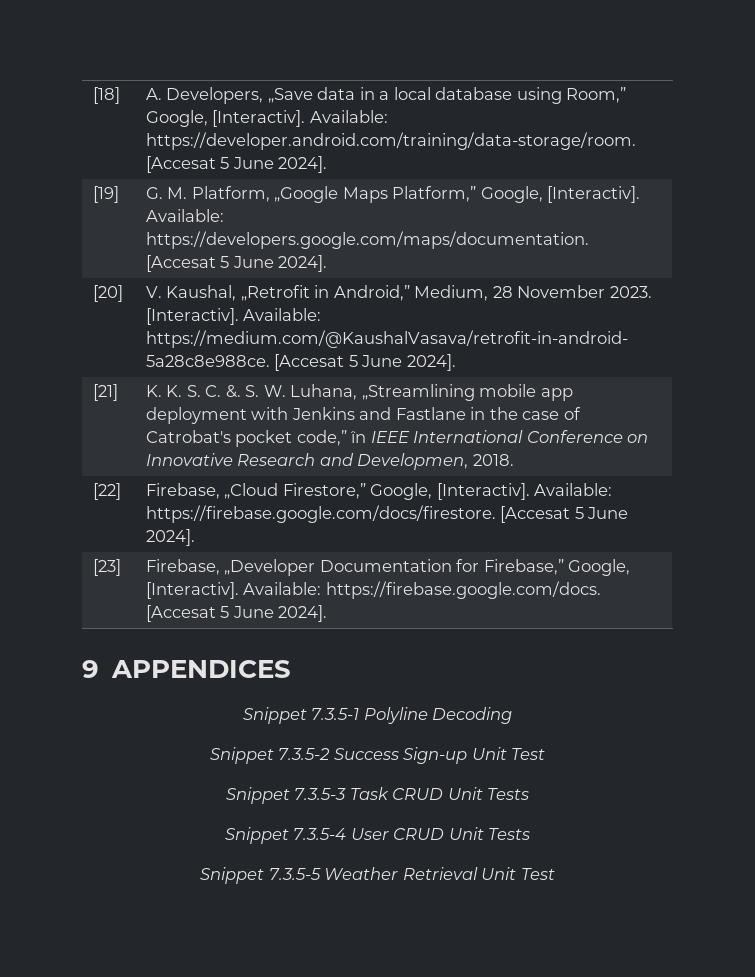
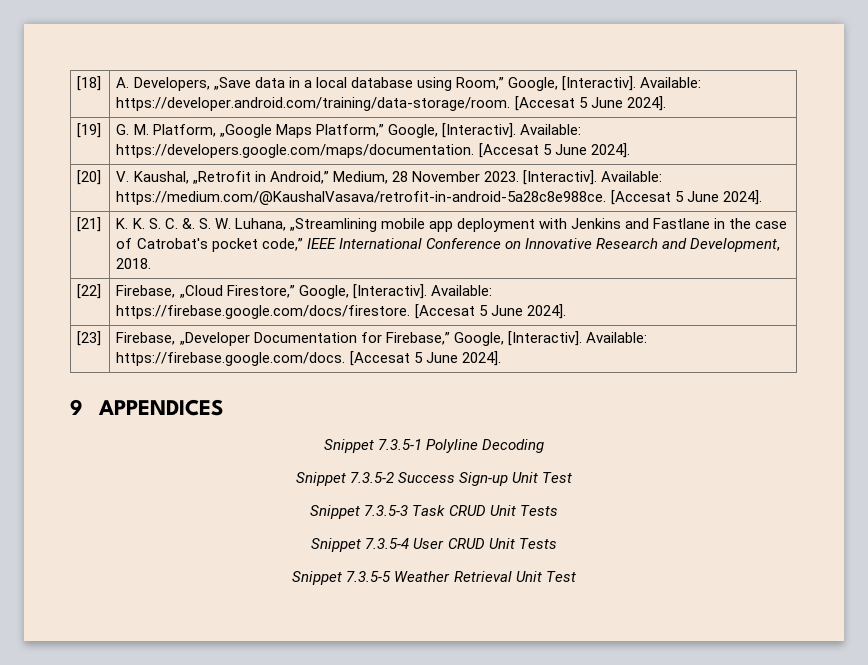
- [21] | K. K. S. C. &. S. W. Luhana, „Streamlining mobile app deployment with Jenkins and Fastlane in the case of Catrobat's pocket code,” în IEEE International Conference on Innovative Research and Developmen, 2018.
+ [21] | K. K. S. C. &. S. W. Luhana, „Streamlining mobile app deployment with Jenkins and Fastlane in the case of Catrobat's pocket code,” IEEE International Conference on Innovative Research and Development, 2018.

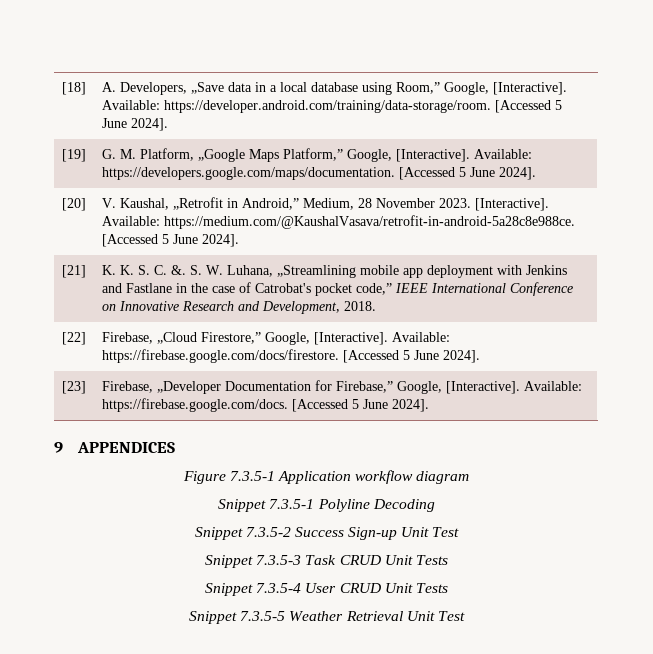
- [18] | A. Developers, „Save data in a local database using Room,” Google, [Interactiv]. Available: https://developer.android.com/training/data-storage/room. [Accesat 5 June 2024].
+ [18] | A. Developers, „Save data in a local database using Room,” Google, [Interactive]. Available: https://developer.android.com/training/data-storage/room. [Accessed 5 June 2024].
- [19] | G. M. Platform, „Google Maps Platform,” Google, [Interactiv]. Available: https://developers.google.com/maps/documentation. [Accesat 5 June 2024].
+ [19] | G. M. Platform, „Google Maps Platform,” Google, [Interactive]. Available: https://developers.google.com/maps/documentation. [Accessed 5 June 2024].
- [20] | V. Kaushal, „Retrofit in Android,” Medium, 28 November 2023. [Interactiv]. Available: https://medium.com/@KaushalVasava/retrofit-in-android-5a28c8e988ce. [Accesat 5 June 2024].
+ [20] | V. Kaushal, „Retrofit in Android,” Medium, 28 November 2023. [Interactive]. Available: https://medium.com/@KaushalVasava/retrofit-in-android-5a28c8e988ce. [Accessed 5 June 2024].
- [22] | Firebase, „Cloud Firestore,” Google, [Interactiv]. Available: https://firebase.google.com/docs/firestore. [Accesat 5 June 2024].
+ [22] | Firebase, „Cloud Firestore,” Google, [Interactive]. Available: https://firebase.google.com/docs/firestore. [Accessed 5 June 2024].
- [23] | Firebase, „Developer Documentation for Firebase,” Google, [Interactiv]. Available: https://firebase.google.com/docs. [Accesat 5 June 2024].
+ [23] | Firebase, „Developer Documentation for Firebase,” Google, [Interactive]. Available: https://firebase.google.com/docs. [Accessed 5 June 2024].
+ Figure 7.3.5-1 Application workflow diagram

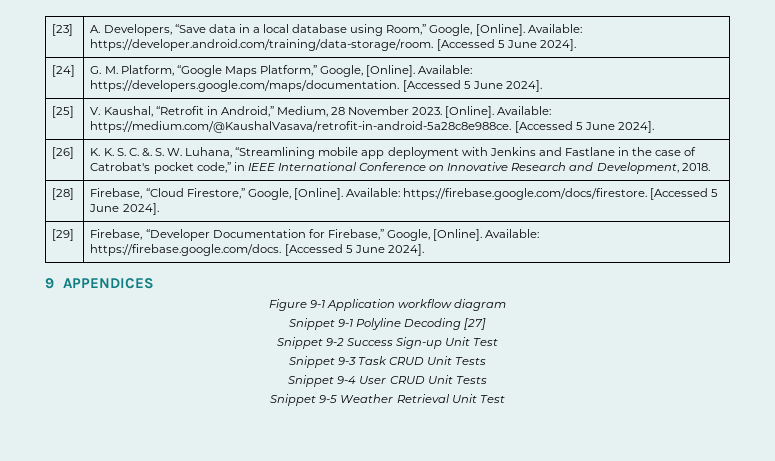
- [18] | A. Developers, „Save data in a local database using Room,” Google, [Interactive]. Available: https://developer.android.com/training/data-storage/room. [Accessed 5 June 2024].
+ [23] | A. Developers, “Save data in a local database using Room,” Google, [Online]. Available: https://developer.android.com/training/data-storage/room. [Accessed 5 June 2024].
- [19] | G. M. Platform, „Google Maps Platform,” Google, [Interactive]. Available: https://developers.google.com/maps/documentation. [Accessed 5 June 2024].
+ [24] | G. M. Platform, “Google Maps Platform,” Google, [Online]. Available: https://developers.google.com/maps/documentation. [Accessed 5 June 2024].
- [20] | V. Kaushal, „Retrofit in Android,” Medium, 28 November 2023. [Interactive]. Available: https://medium.com/@KaushalVasava/retrofit-in-android-5a28c8e988ce. [Accessed 5 June 2024].
+ [25] | V. Kaushal, “Retrofit in Android,” Medium, 28 November 2023. [Online]. Available: https://medium.com/@KaushalVasava/retrofit-in-android-5a28c8e988ce. [Accessed 5 June 2024].
- [21] | K. K. S. C. &. S. W. Luhana, „Streamlining mobile app deployment with Jenkins and Fastlane in the case of Catrobat's pocket code,” IEEE International Conference on Innovative Research and Development, 2018.
+ [26] | K. K. S. C. &. S. W. Luhana, “Streamlining mobile app deployment with Jenkins and Fastlane in the case of Catrobat's pocket code,” in IEEE International Conference on Innovative Research and Development, 2018.
- [22] | Firebase, „Cloud Firestore,” Google, [Interactive]. Available: https://firebase.google.com/docs/firestore. [Accessed 5 June 2024].
+ [28] | Firebase, “Cloud Firestore,” Google, [Online]. Available: https://firebase.google.com/docs/firestore. [Accessed 5 June 2024].
- [23] | Firebase, „Developer Documentation for Firebase,” Google, [Interactive]. Available: https://firebase.google.com/docs. [Accessed 5 June 2024].
+ [29] | Firebase, “Developer Documentation for Firebase,” Google, [Online]. Available: https://firebase.google.com/docs. [Accessed 5 June 2024].
- Figure 7.3.5-1 Application workflow diagram
+ Figure 9-1 Application workflow diagram
- Snippet 7.3.5-1 Polyline Decoding
- Snippet 7.3.5-2 Success Sign-up Unit Test
+ Snippet 9-1 Polyline Decoding [27]
+ Snippet 9-2 Success Sign-up Unit Test
- Snippet 7.3.5-3 Task CRUD Unit Tests
+ Snippet 9-3 Task CRUD Unit Tests
- Snippet 7.3.5-4 User CRUD Unit Tests
+ Snippet 9-4 User CRUD Unit Tests
- Snippet 7.3.5-5 Weather Retrieval Unit Test
+ Snippet 9-5 Weather Retrieval Unit Test

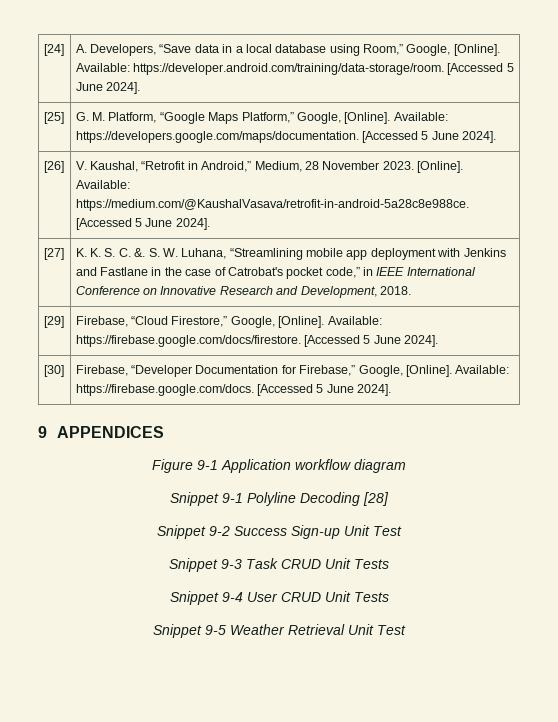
- [23] | A. Developers, “Save data in a local database using Room,” Google, [Online]. Available: https://developer.android.com/training/data-storage/room. [Accessed 5 June 2024].
+ [24] | A. Developers, “Save data in a local database using Room,” Google, [Online]. Available: https://developer.android.com/training/data-storage/room. [Accessed 5 June 2024].
- [24] | G. M. Platform, “Google Maps Platform,” Google, [Online]. Available: https://developers.google.com/maps/documentation. [Accessed 5 June 2024].
+ [25] | G. M. Platform, “Google Maps Platform,” Google, [Online]. Available: https://developers.google.com/maps/documentation. [Accessed 5 June 2024].
- [25] | V. Kaushal, “Retrofit in Android,” Medium, 28 November 2023. [Online]. Available: https://medium.com/@KaushalVasava/retrofit-in-android-5a28c8e988ce. [Accessed 5 June 2024].
+ [26] | V. Kaushal, “Retrofit in Android,” Medium, 28 November 2023. [Online]. Available: https://medium.com/@KaushalVasava/retrofit-in-android-5a28c8e988ce. [Accessed 5 June 2024].
- [26] | K. K. S. C. &. S. W. Luhana, “Streamlining mobile app deployment with Jenkins and Fastlane in the case of Catrobat's pocket code,” in IEEE International Conference on Innovative Research and Development, 2018.
+ [27] | K. K. S. C. &. S. W. Luhana, “Streamlining mobile app deployment with Jenkins and Fastlane in the case of Catrobat's pocket code,” in IEEE International Conference on Innovative Research and Development, 2018.
- [28] | Firebase, “Cloud Firestore,” Google, [Online]. Available: https://firebase.google.com/docs/firestore. [Accessed 5 June 2024].
+ [29] | Firebase, “Cloud Firestore,” Google, [Online]. Available: https://firebase.google.com/docs/firestore. [Accessed 5 June 2024].
- [29] | Firebase, “Developer Documentation for Firebase,” Google, [Online]. Available: https://firebase.google.com/docs. [Accessed 5 June 2024].
+ [30] | Firebase, “Developer Documentation for Firebase,” Google, [Online]. Available: https://firebase.google.com/docs. [Accessed 5 June 2024].
- Snippet 9-1 Polyline Decoding [27]
+ Snippet 9-1 Polyline Decoding [28]

